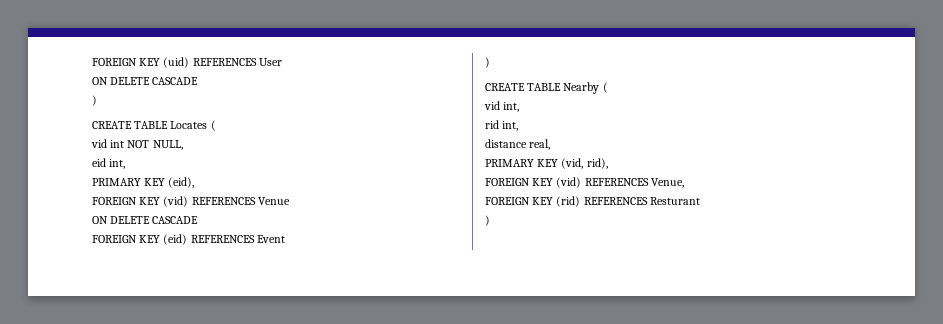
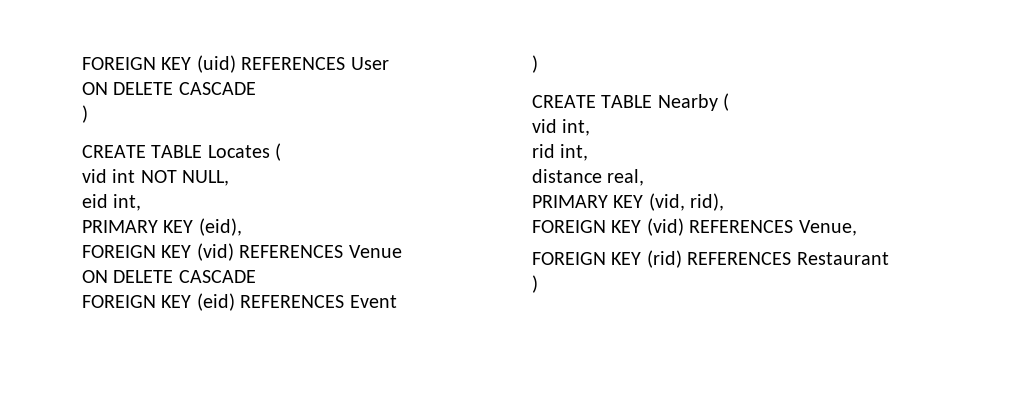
- FOREIGN KEY (rid) REFERENCES Resturant
+ FOREIGN KEY (rid) REFERENCES Restaurant

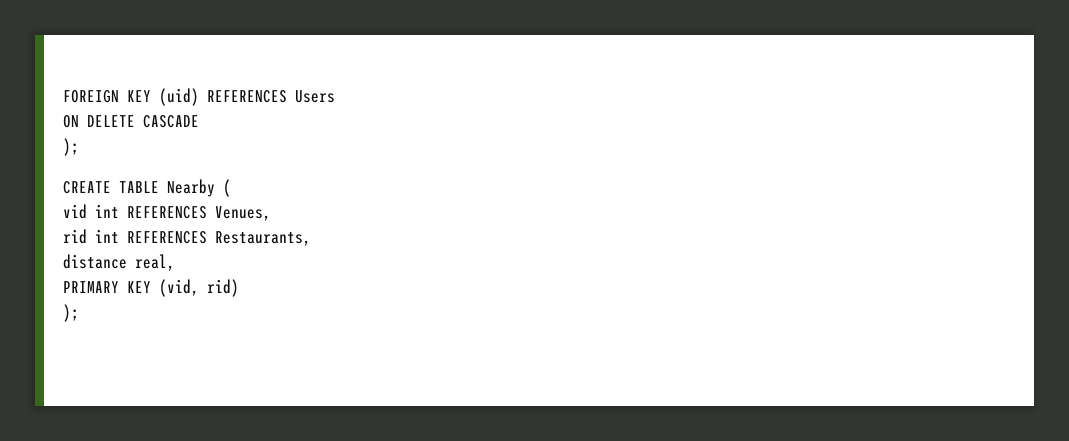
- FOREIGN KEY (uid) REFERENCES User
+ FOREIGN KEY (uid) REFERENCES Users
  ON DELETE CASCADE
- )
- CREATE TABLE Locates (
- vid int NOT NULL,
- eid int,
- PRIMARY KEY (eid),
- FOREIGN KEY (vid) REFERENCES Venue
- ON DELETE CASCADE
- FOREIGN KEY (eid) REFERENCES Event
- )
+ );
- vid int,
- rid int,
+ vid int REFERENCES Venues,
+ rid int REFERENCES Restaurants,
- PRIMARY KEY (vid, rid),
- FOREIGN KEY (vid) REFERENCES Venue,
- FOREIGN KEY (rid) REFERENCES Restaurant
- )
+ PRIMARY KEY (vid, rid)
+ );

